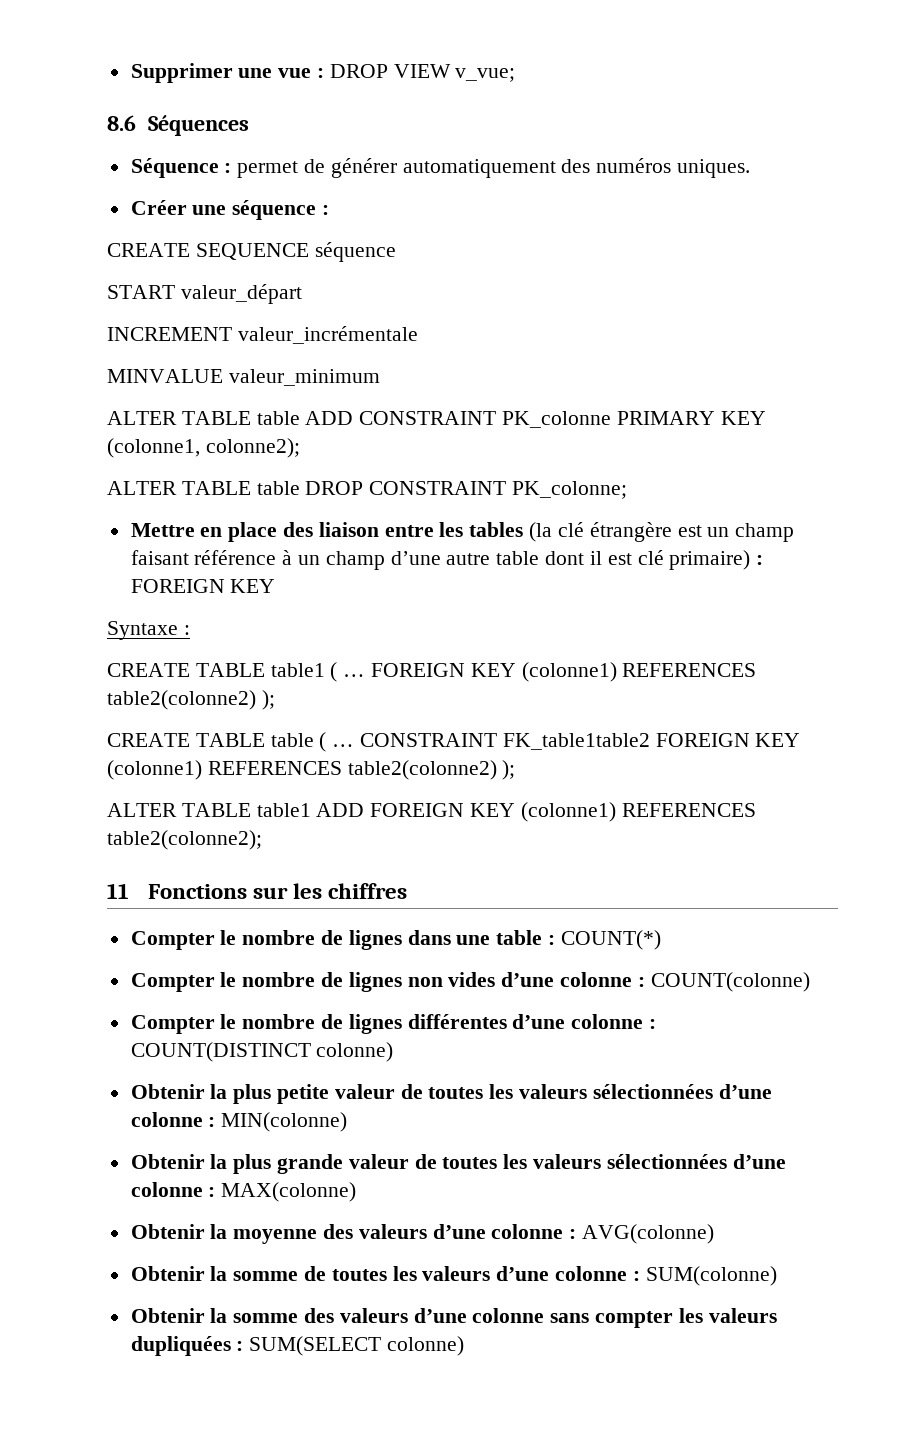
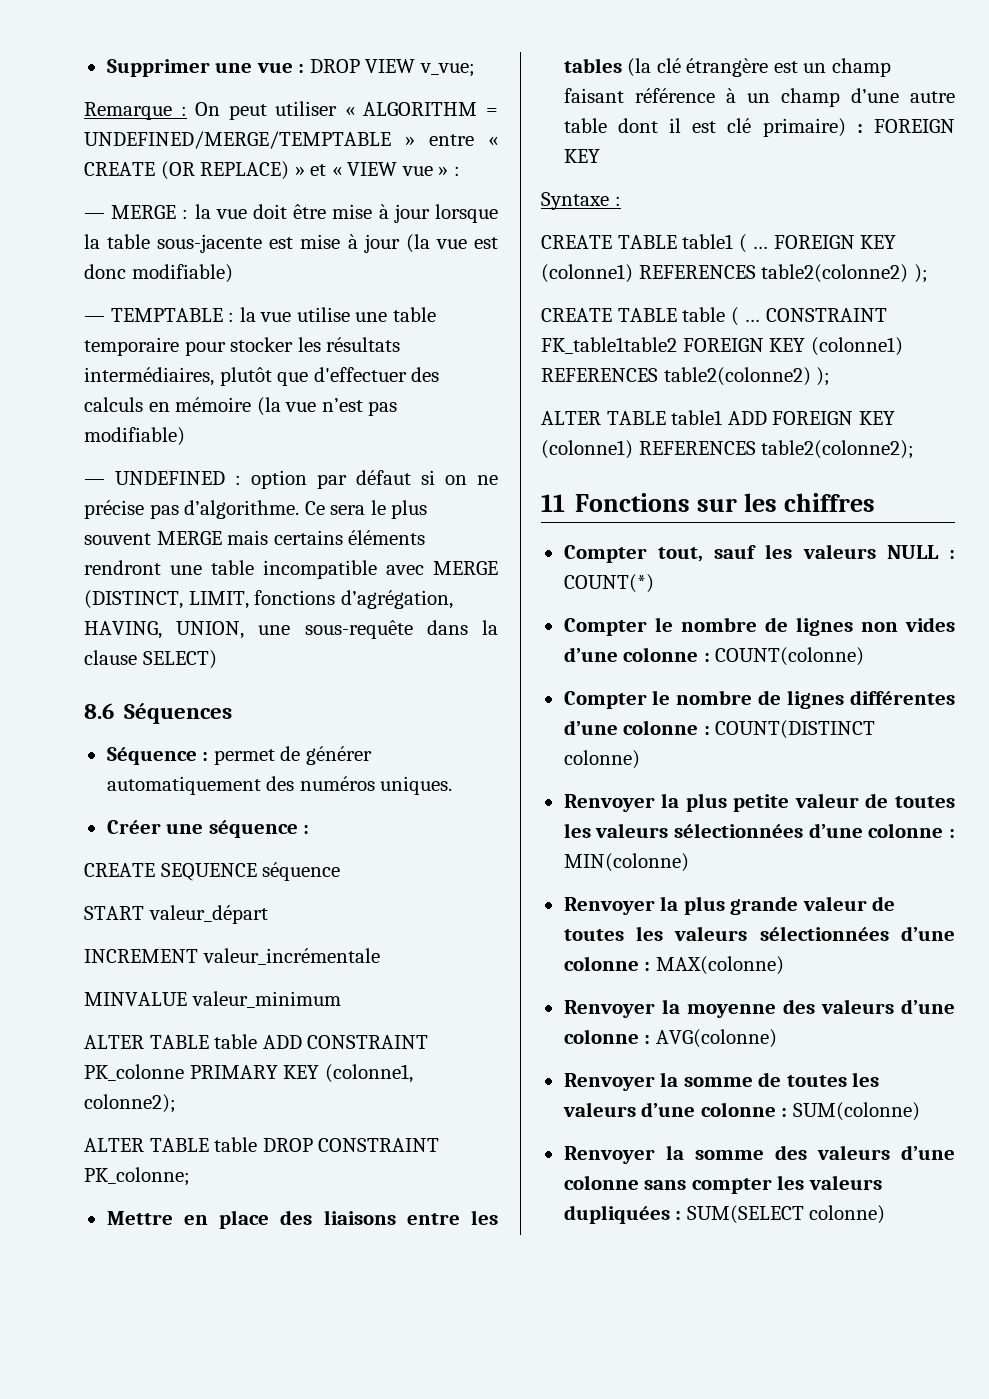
+ Remarque : On peut utiliser « ALGORITHM = UNDEFINED/MERGE/TEMPTABLE » entre « CREATE (OR REPLACE) » et « VIEW vue » :
+ — MERGE : la vue doit être mise à jour lorsque la table sous-jacente est mise à jour (la vue est donc modifiable)
+ — TEMPTABLE : la vue utilise une table temporaire pour stocker les résultats intermédiaires, plutôt que d'effectuer des calculs en mémoire (la vue n’est pas modifiable)
+ — UNDEFINED : option par défaut si on ne précise pas d’algorithme. Ce sera le plus souvent MERGE mais certains éléments rendront une table incompatible avec MERGE (DISTINCT, LIMIT, fonctions d’agrégation, HAVING, UNION, une sous-requête dans la clause SELECT)
- Mettre en place des liaison entre les tables (la clé étrangère est un champ faisant référence à un champ d’une autre table dont il est clé primaire) : FOREIGN KEY
+ Mettre en place des liaisons entre les tables (la clé étrangère est un champ faisant référence à un champ d’une autre table dont il est clé primaire) : FOREIGN KEY
- Compter le nombre de lignes dans une table : COUNT(*)
+ Compter tout, sauf les valeurs NULL : COUNT(*)
- Obtenir la plus petite valeur de toutes les valeurs sélectionnées d’une colonne : MIN(colonne)
+ Renvoyer la plus petite valeur de toutes les valeurs sélectionnées d’une colonne : MIN(colonne)
- Obtenir la plus grande valeur de toutes les valeurs sélectionnées d’une colonne : MAX(colonne)
+ Renvoyer la plus grande valeur de toutes les valeurs sélectionnées d’une colonne : MAX(colonne)
- Obtenir la moyenne des valeurs d’une colonne : AVG(colonne)
+ Renvoyer la moyenne des valeurs d’une colonne : AVG(colonne)
- Obtenir la somme de toutes les valeurs d’une colonne : SUM(colonne)
+ Renvoyer la somme de toutes les valeurs d’une colonne : SUM(colonne)
- Obtenir la somme des valeurs d’une colonne sans compter les valeurs dupliquées : SUM(SELECT colonne)
+ Renvoyer la somme des valeurs d’une colonne sans compter les valeurs dupliquées : SUM(SELECT colonne)

